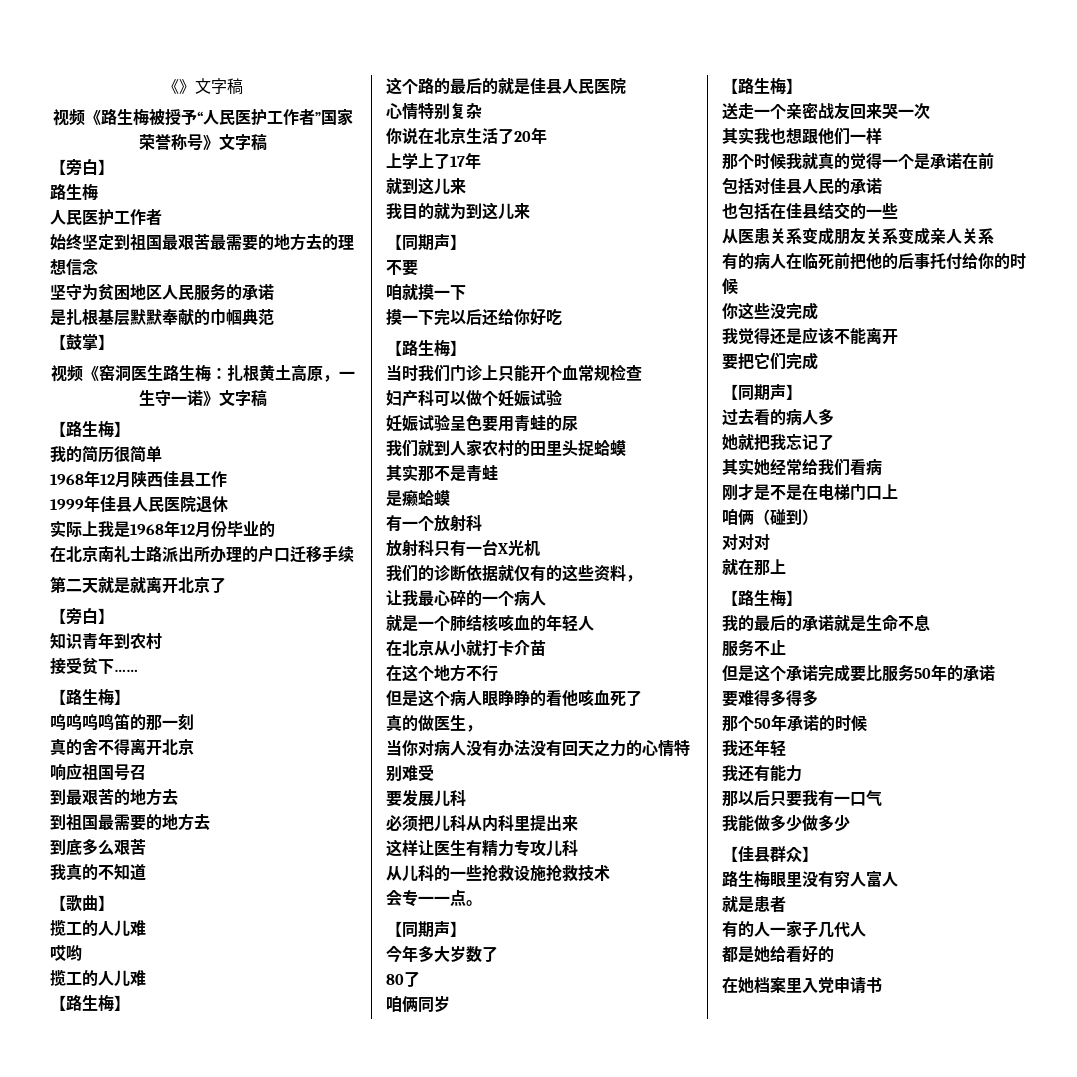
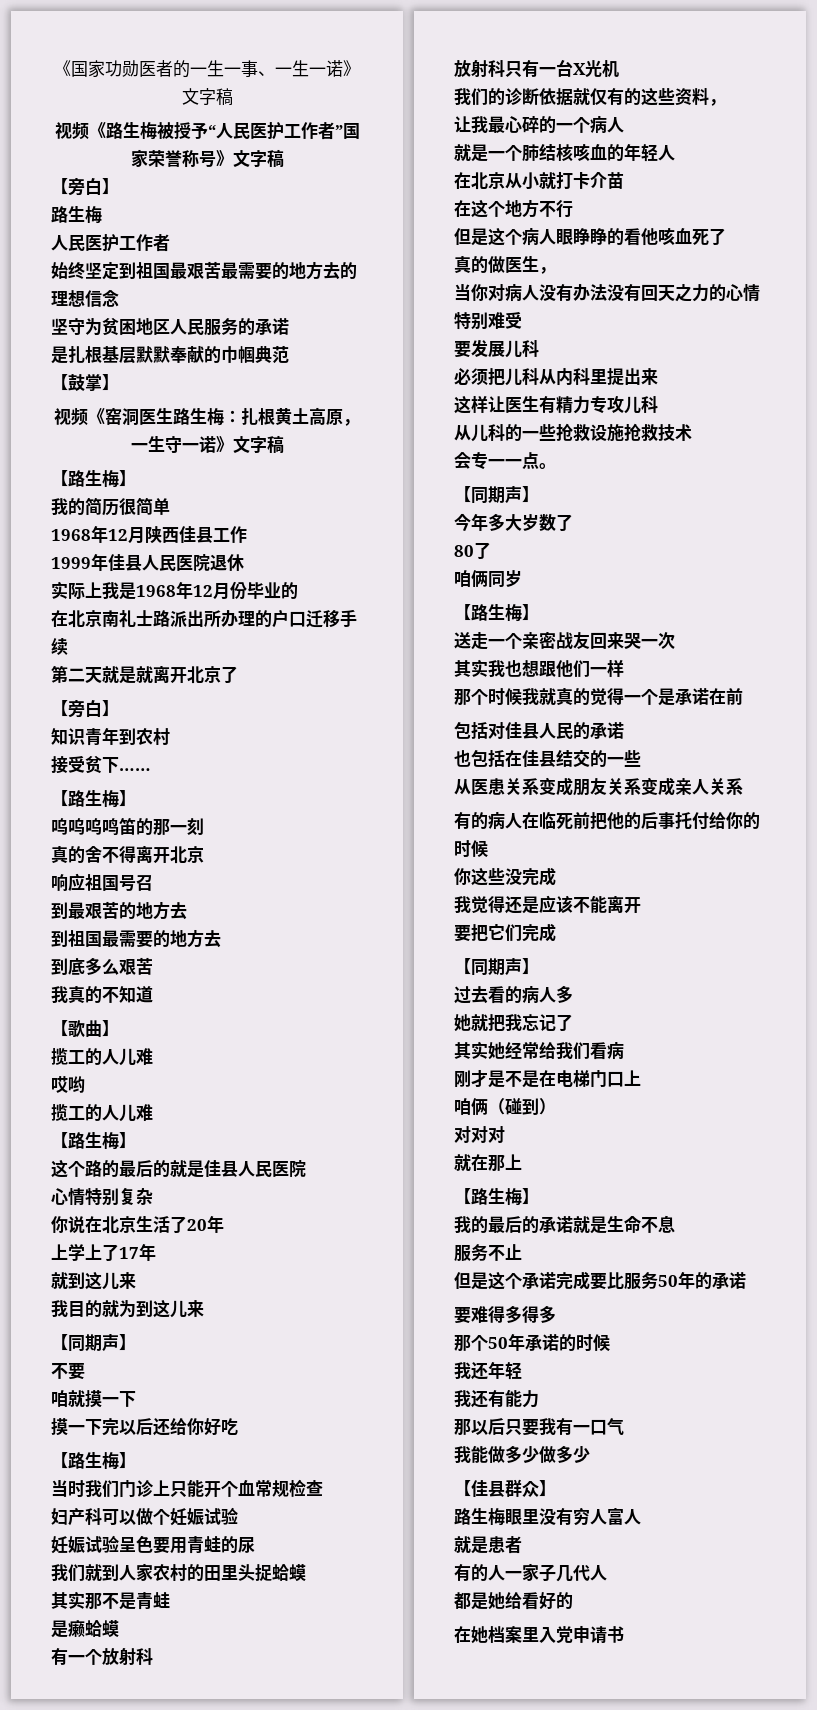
- 《》文字稿
+ 《国家功勋医者的一生一事、一生一诺》文字稿

